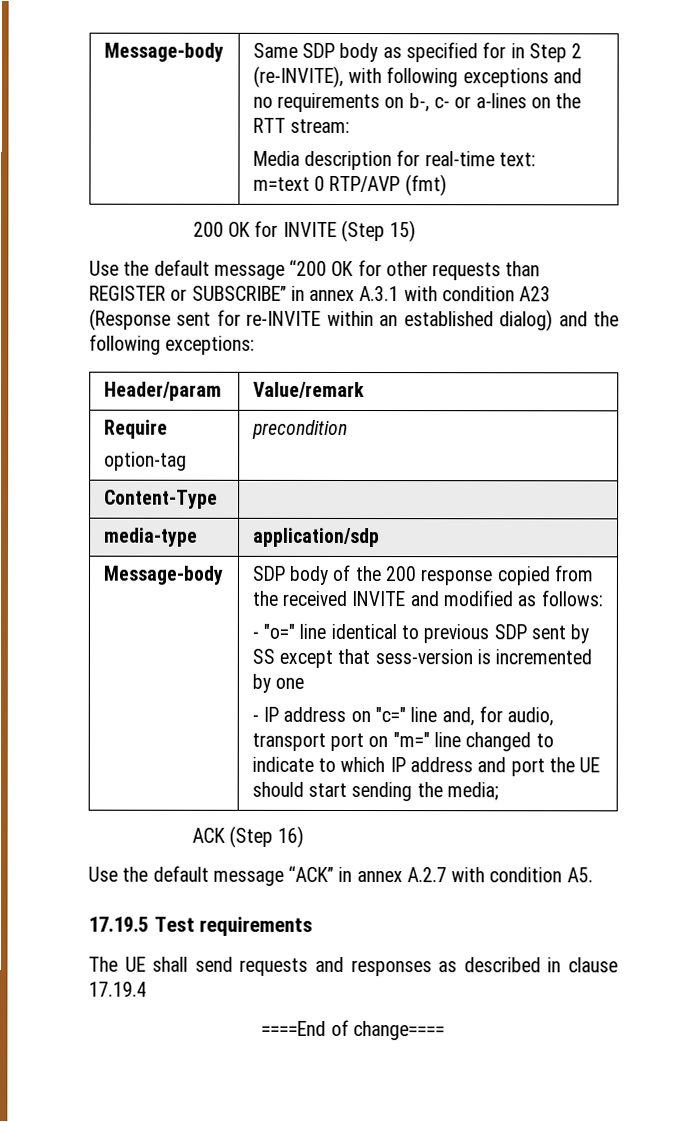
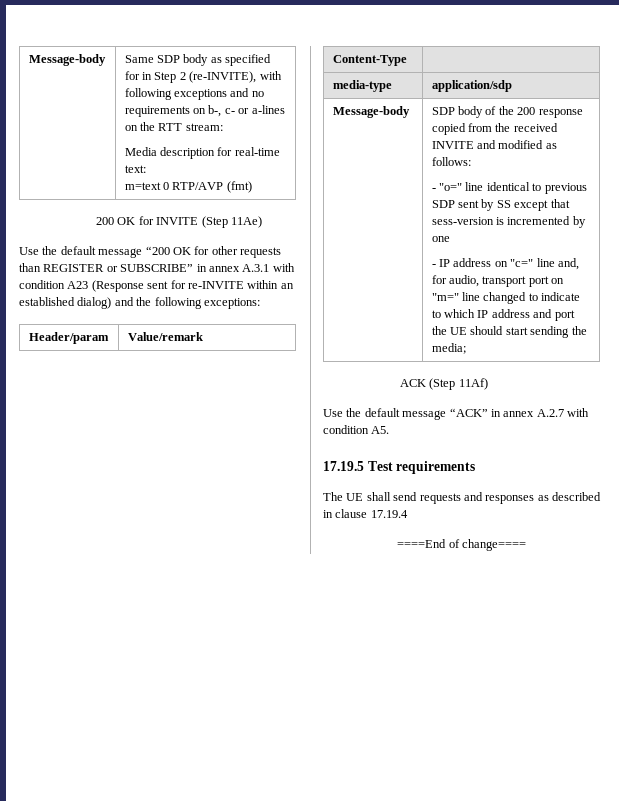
- 200 OK for INVITE (Step 15)
+ 200 OK for INVITE (Step 11Ae)
- Require
- option-tag | precondition
- ACK (Step 16)
+ ACK (Step 11Af)

